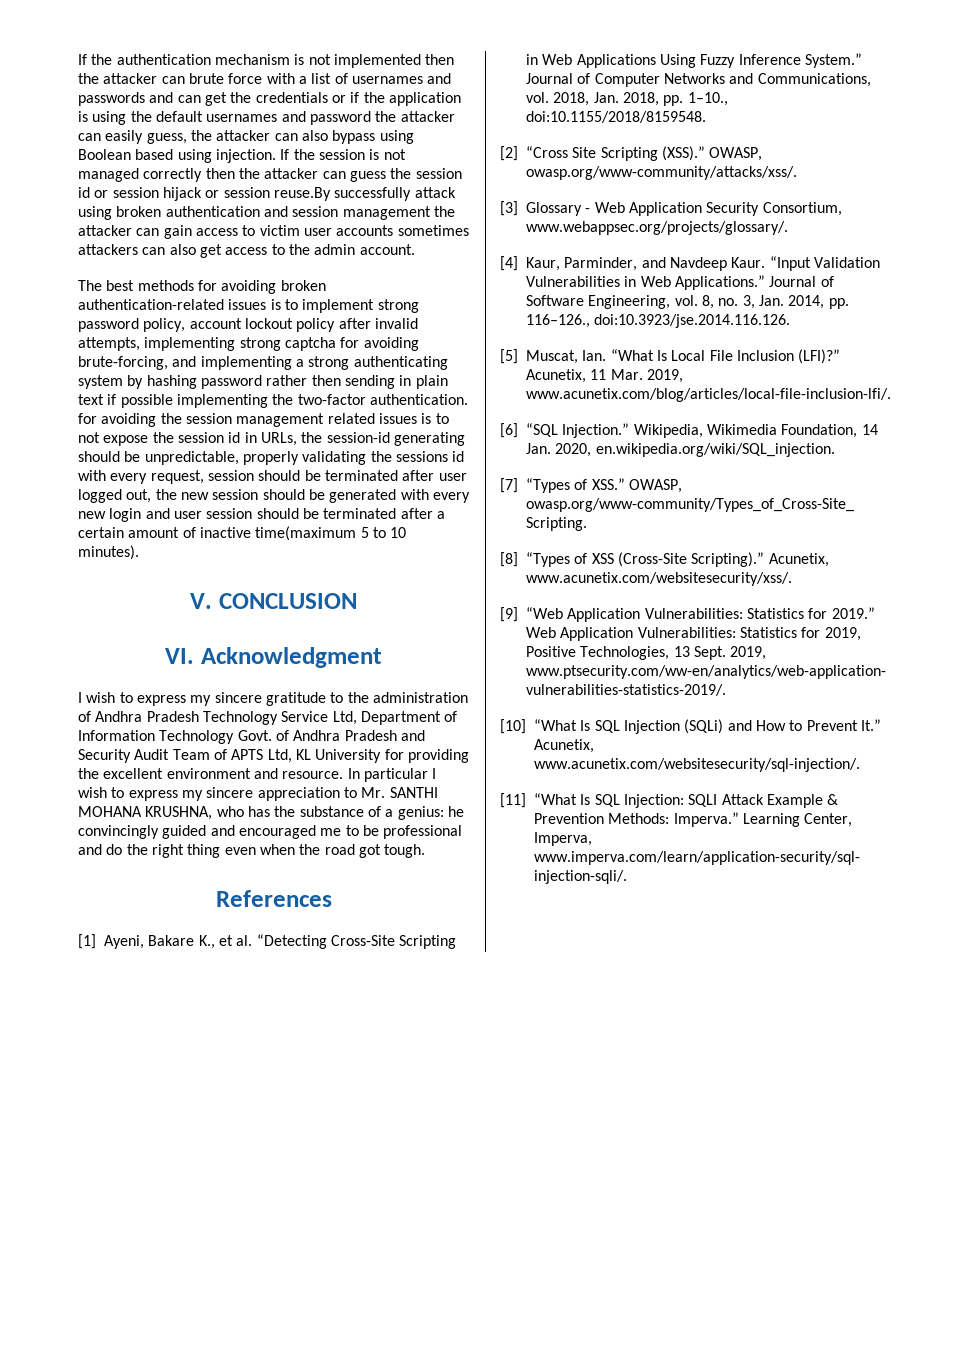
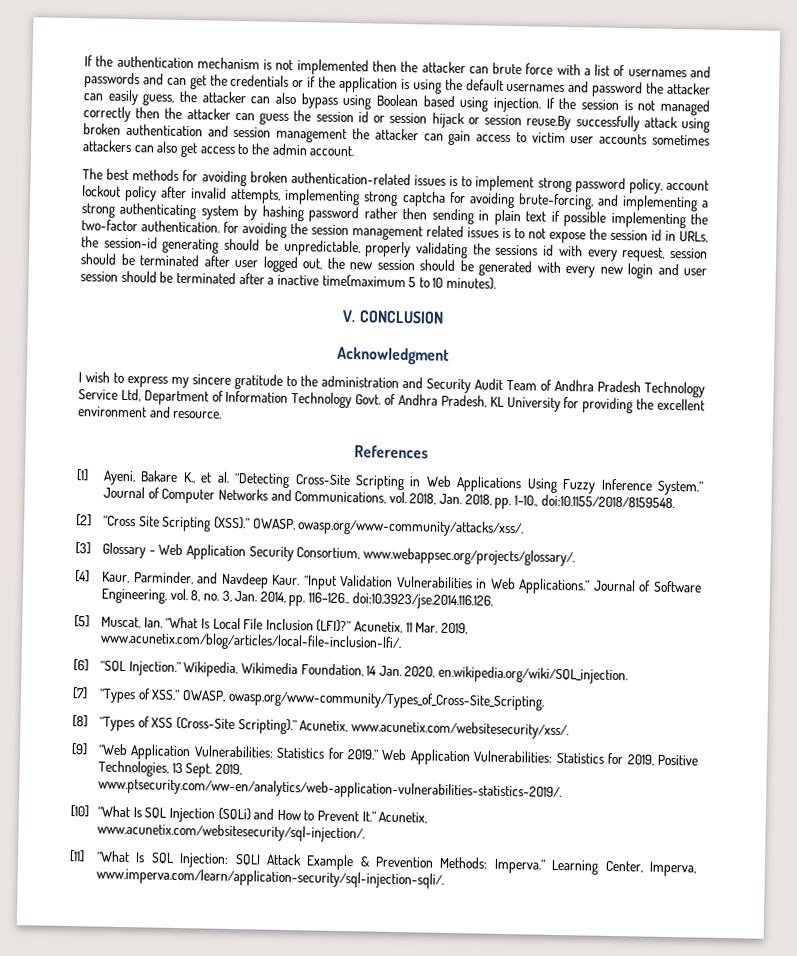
- The best methods for avoiding broken authentication-related issues is to implement strong password policy, account lockout policy after invalid attempts, implementing strong captcha for avoiding brute-forcing, and implementing a strong authenticating system by hashing password rather then sending in plain text if possible implementing the two-factor authentication. for avoiding the session management related issues is to not expose the session id in URLs, the session-id generating should be unpredictable, properly validating the sessions id with every request, session should be terminated after user logged out, the new session should be generated with every new login and user session should be terminated after a certain amount of inactive time(maximum 5 to 10 minutes).
+ The best methods for avoiding broken authentication-related issues is to implement strong password policy, account lockout policy after invalid attempts, implementing strong captcha for avoiding brute-forcing, and implementing a strong authenticating system by hashing password rather then sending in plain text if possible implementing the two-factor authentication. for avoiding the session management related issues is to not expose the session id in URLs, the session-id generating should be unpredictable, properly validating the sessions id with every request, session should be terminated after user logged out, the new session should be generated with every new login and user session should be terminated after a inactive time(maximum 5 to 10 minutes).
- VI. Acknowledgment
+ Acknowledgment
- I wish to express my sincere gratitude to the administration of Andhra Pradesh Technology Service Ltd, Department of Information Technology Govt. of Andhra Pradesh and Security Audit Team of APTS Ltd, KL University for providing the excellent environment and resource. In particular I wish to express my sincere appreciation to Mr. SANTHI MOHANA KRUSHNA, who has the substance of a genius: he convincingly guided and encouraged me to be professional and do the right thing even when the road got tough.
+ I wish to express my sincere gratitude to the administration and Security Audit Team of Andhra Pradesh Technology Service Ltd, Department of Information Technology Govt. of Andhra Pradesh, KL University for providing the excellent environment and resource.

